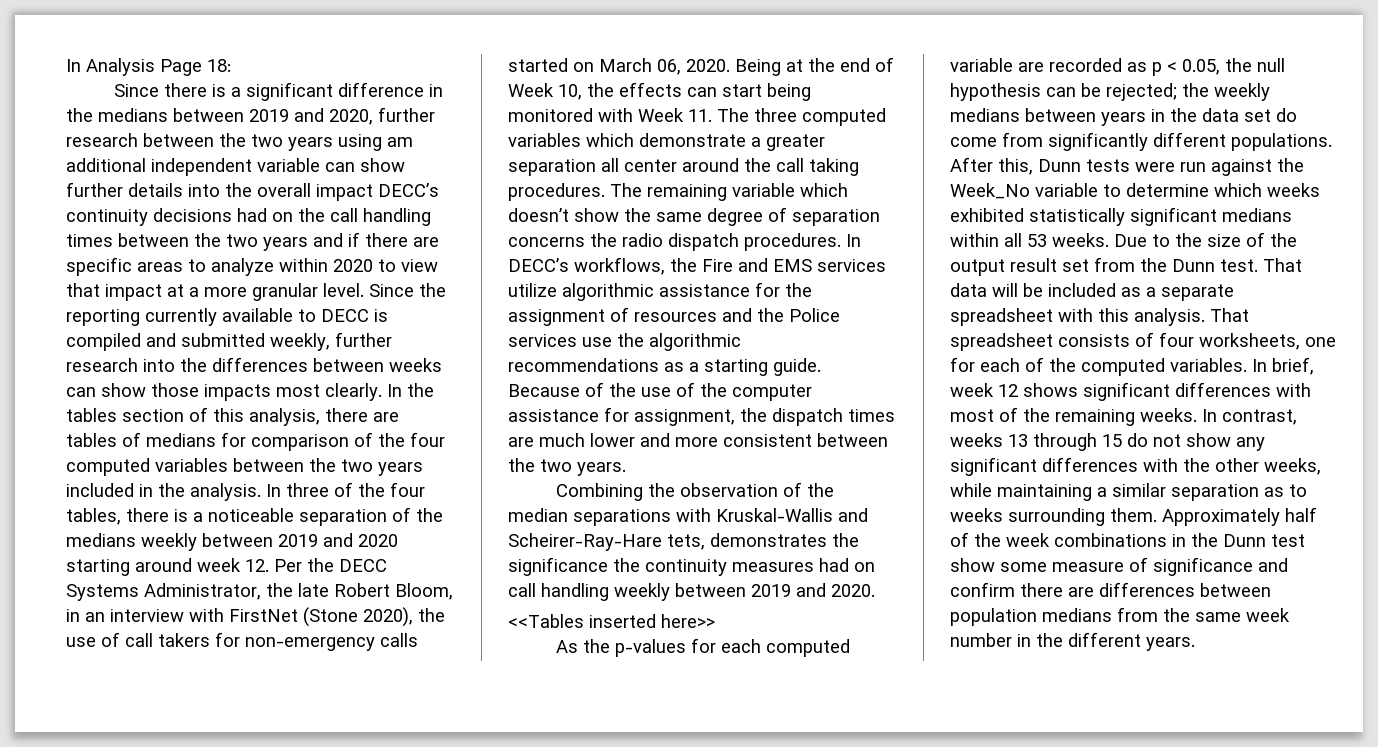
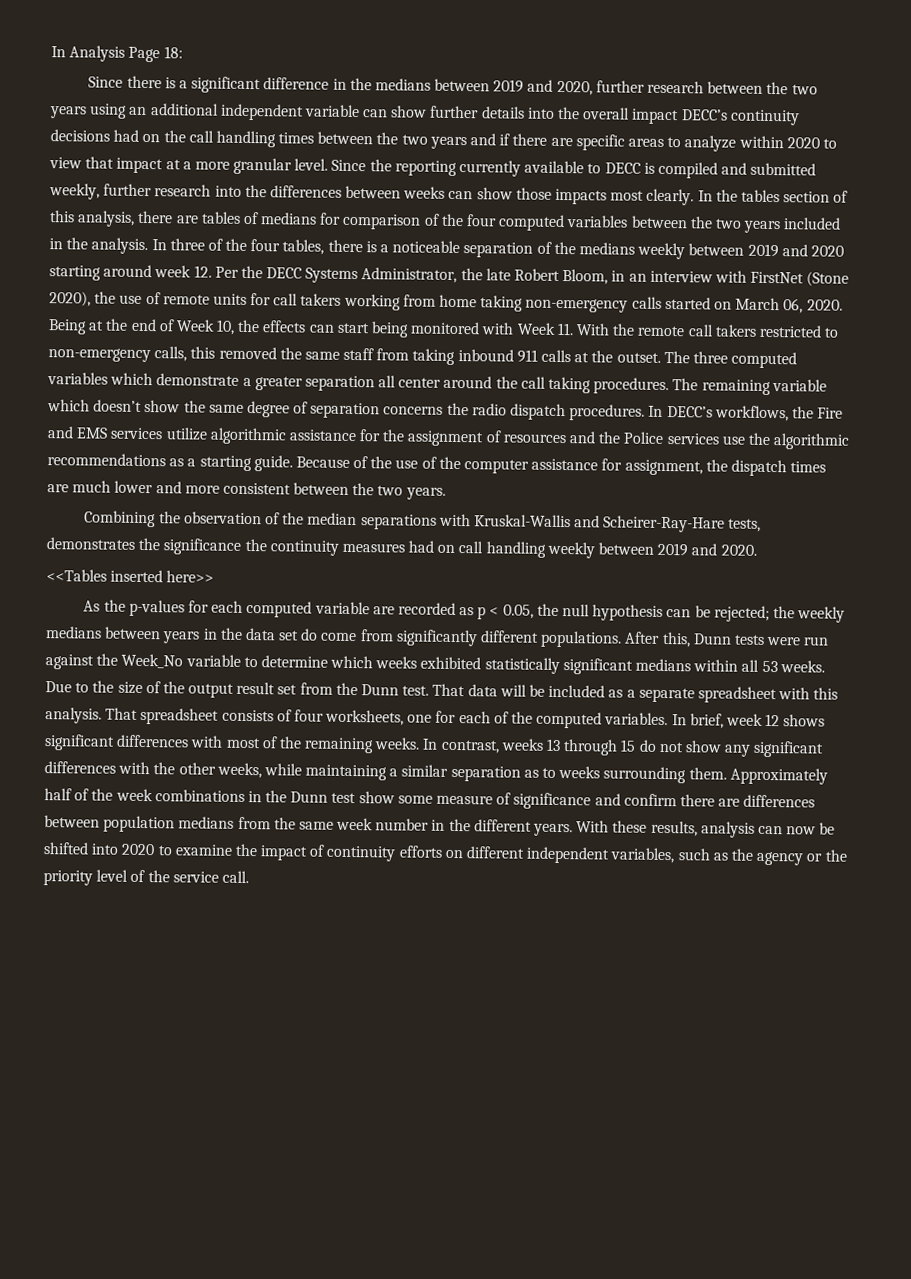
- Since there is a significant difference in the medians between 2019 and 2020, further research between the two years using am additional independent variable can show further details into the overall impact DECC’s continuity decisions had on the call handling times between the two years and if there are specific areas to analyze within 2020 to view that impact at a more granular level.
+ Since there is a significant difference in the medians between 2019 and 2020, further research between the two years using an additional independent variable can show further details into the overall impact DECC’s continuity decisions had on the call handling times between the two years and if there are specific areas to analyze within 2020 to view that impact at a more granular level.
- In three of the four tables, there is a noticeable separation of the medians weekly between 2019 and 2020 starting around week 12. Per the DECC Systems Administrator, the late Robert Bloom, in an interview with FirstNet (Stone 2020), the use of call takers for non-emergency calls started on March 06, 2020.
+ In three of the four tables, there is a noticeable separation of the medians weekly between 2019 and 2020 starting around week 12. Per the DECC Systems Administrator, the late Robert Bloom, in an interview with FirstNet (Stone 2020), the use of remote units for call takers working from home taking non-emergency calls started on March 06, 2020.
- Being at the end of Week 10, the effects can start being monitored with Week 11. The three computed variables which demonstrate a greater separation all center around the call taking procedures.
+ Being at the end of Week 10, the effects can start being monitored with Week 11. With the remote call takers restricted to non-emergency calls, this removed the same staff from taking inbound 911 calls at the outset. The three computed variables which demonstrate a greater separation all center around the call taking procedures.
- Combining the observation of the median separations with Kruskal-Wallis and Scheirer-Ray-Hare tets, demonstrates the significance the continuity measures had on call handling weekly between 2019 and 2020.
+ Combining the observation of the median separations with Kruskal-Wallis and Scheirer-Ray-Hare tests, demonstrates the significance the continuity measures had on call handling weekly between 2019 and 2020.
+ With these results, analysis can now be shifted into 2020 to examine the impact of continuity efforts on different independent variables, such as the agency or the priority level of the service call.

